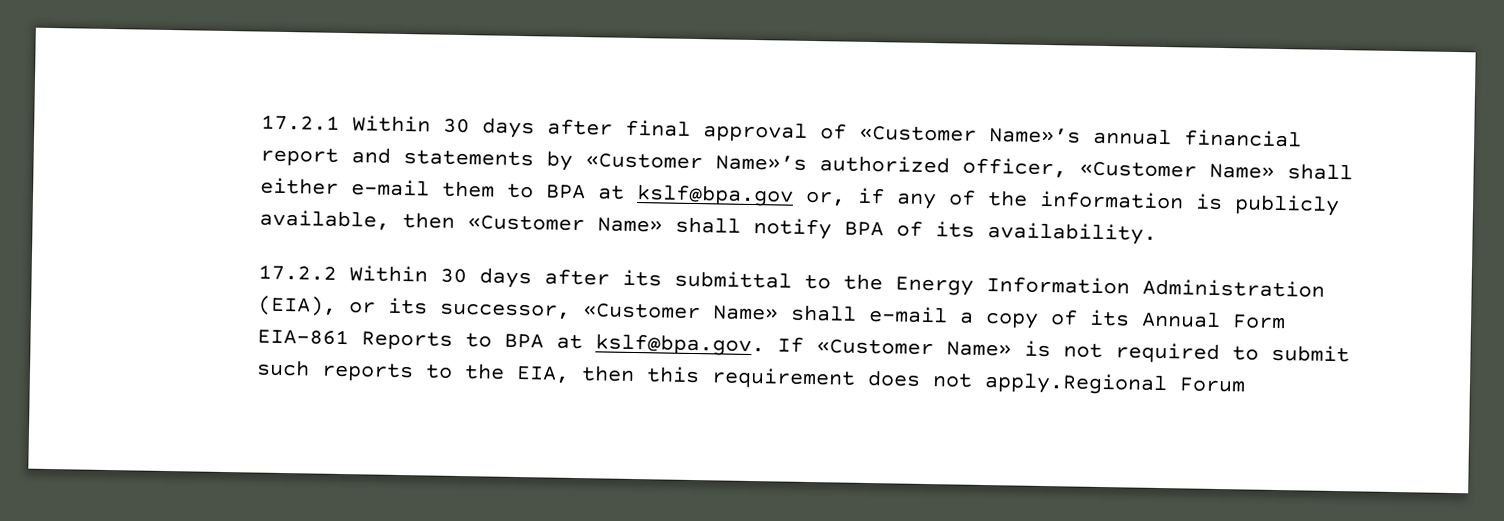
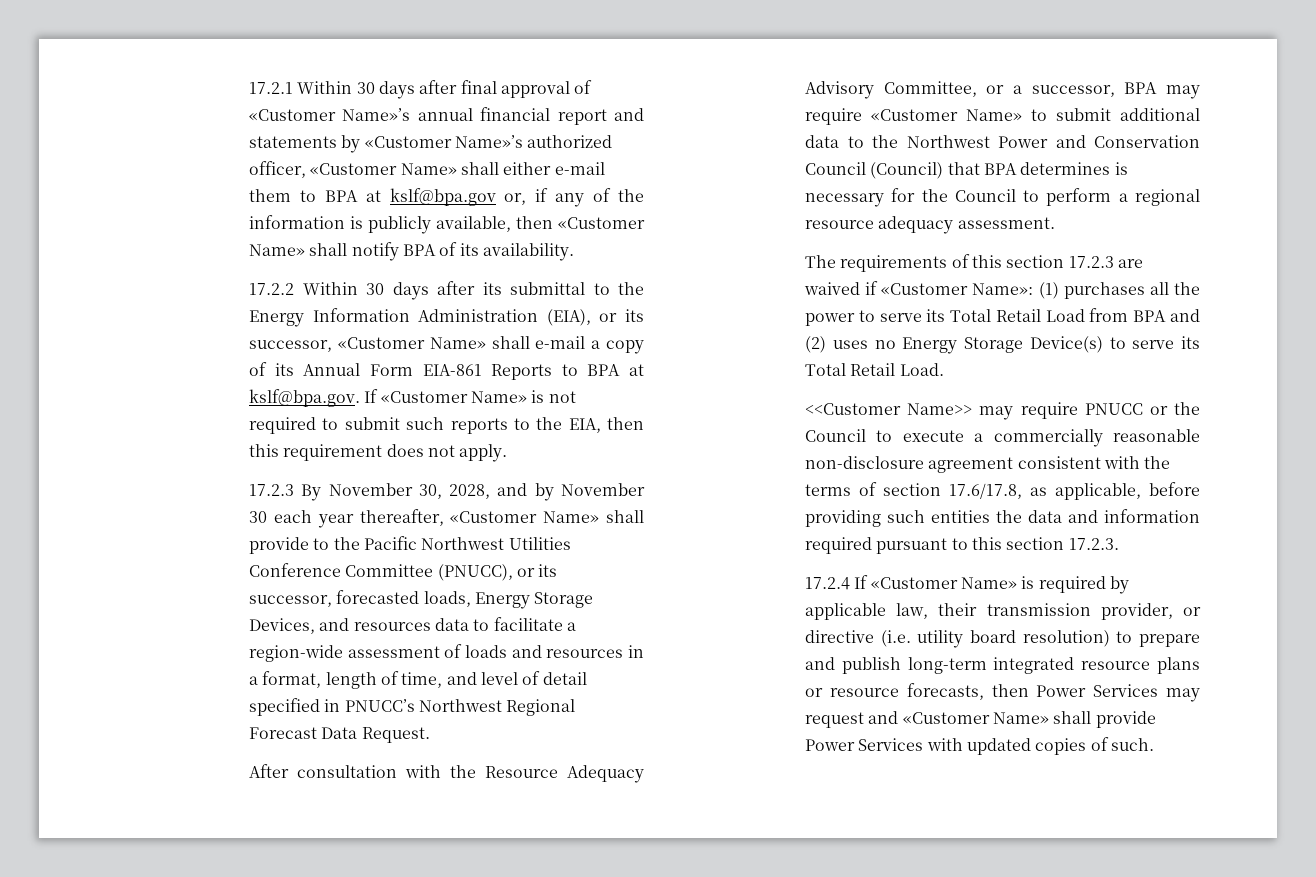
- 17.2.2 Within 30 days after its submittal to the Energy Information Administration (EIA), or its successor, «Customer Name» shall e-mail a copy of its Annual Form EIA-861 Reports to BPA at kslf@bpa.gov. If «Customer Name» is not required to submit such reports to the EIA, then this requirement does not apply.Regional Forum
+ 17.2.2 Within 30 days after its submittal to the Energy Information Administration (EIA), or its successor, «Customer Name» shall e-mail a copy of its Annual Form EIA-861 Reports to BPA at kslf@bpa.gov. If «Customer Name» is not required to submit such reports to the EIA, then this requirement does not apply.
+ 17.2.3 By November 30, 2028, and by November 30 each year thereafter, «Customer Name» shall provide to the Pacific Northwest Utilities Conference Committee (PNUCC), or its successor, forecasted loads, Energy Storage Devices, and resources data to facilitate a region-wide assessment of loads and resources in a format, length of time, and level of detail specified in PNUCC’s Northwest Regional Forecast Data Request.
+ After consultation with the Resource Adequacy Advisory Committee, or a successor, BPA may require «Customer Name» to submit additional data to the Northwest Power and Conservation Council (Council) that BPA determines is necessary for the Council to perform a regional resource adequacy assessment.
+ The requirements of this section 17.2.3 are waived if «Customer Name»: (1) purchases all the power to serve its Total Retail Load from BPA and (2) uses no Energy Storage Device(s) to serve its Total Retail Load.
+ <<Customer Name>> may require PNUCC or the Council to execute a commercially reasonable non-disclosure agreement consistent with the terms of section 17.6/17.8, as applicable, before providing such entities the data and information required pursuant to this section 17.2.3.
+ 17.2.4 If «Customer Name» is required by applicable law, their transmission provider, or directive (i.e. utility board resolution) to prepare and publish long-term integrated resource plans or resource forecasts, then Power Services may request and «Customer Name» shall provide Power Services with updated copies of such.

